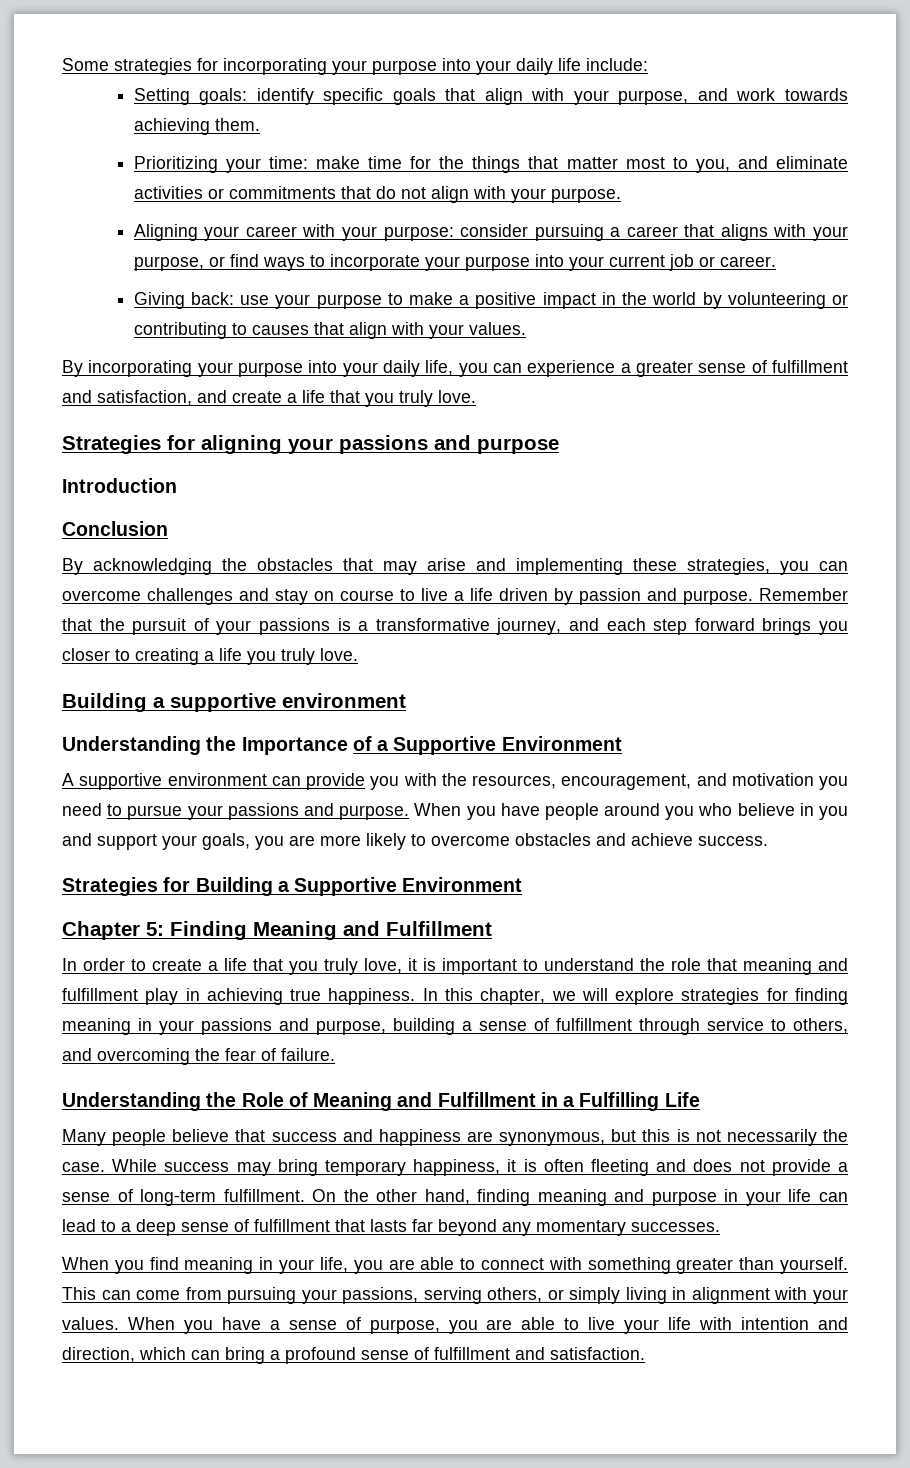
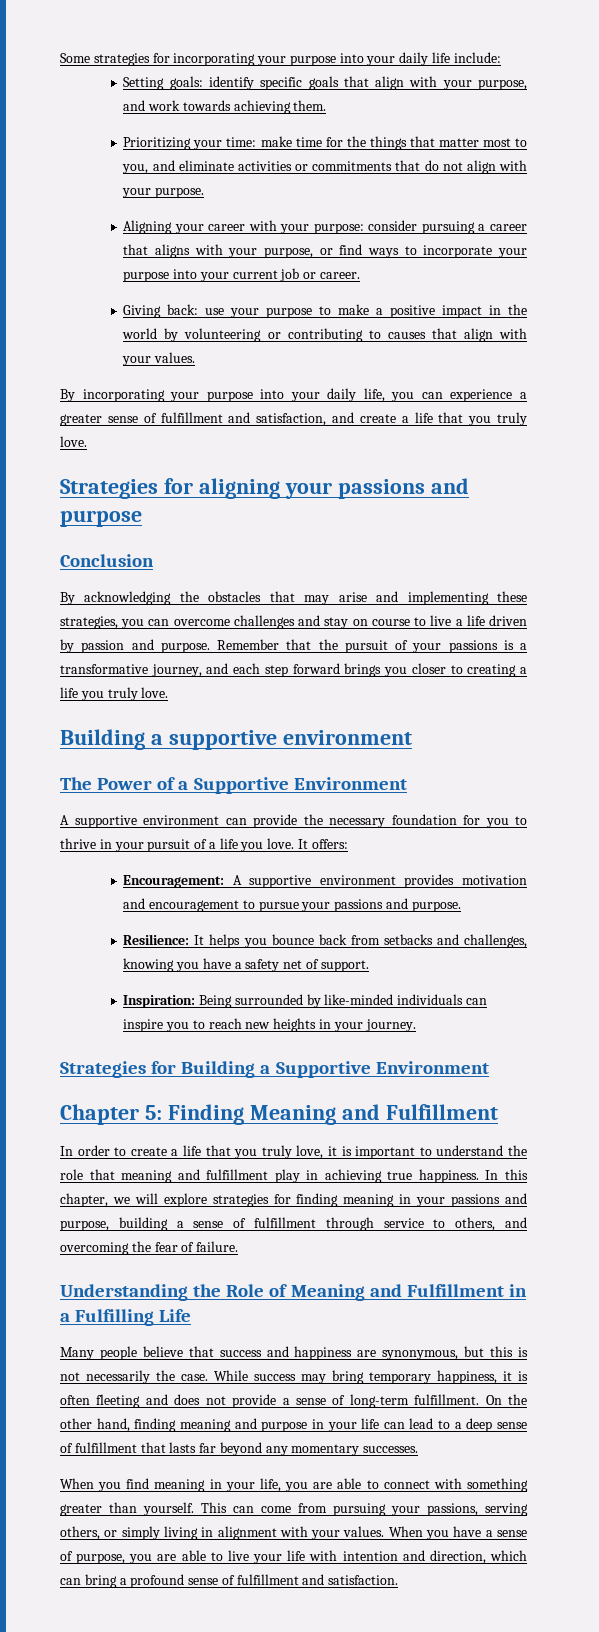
- Introduction
- Understanding the Importance of a Supportive Environment
+ The Power of a Supportive Environment
- A supportive environment can provide you with the resources, encouragement, and motivation you need to pursue your passions and purpose. When you have people around you who believe in you and support your goals, you are more likely to overcome obstacles and achieve success.
+ A supportive environment can provide the necessary foundation for you to thrive in your pursuit of a life you love. It offers:
+ Encouragement: A supportive environment provides motivation and encouragement to pursue your passions and purpose.
+ Resilience: It helps you bounce back from setbacks and challenges, knowing you have a safety net of support.
+ Inspiration: Being surrounded by like-minded individuals can inspire you to reach new heights in your journey.

